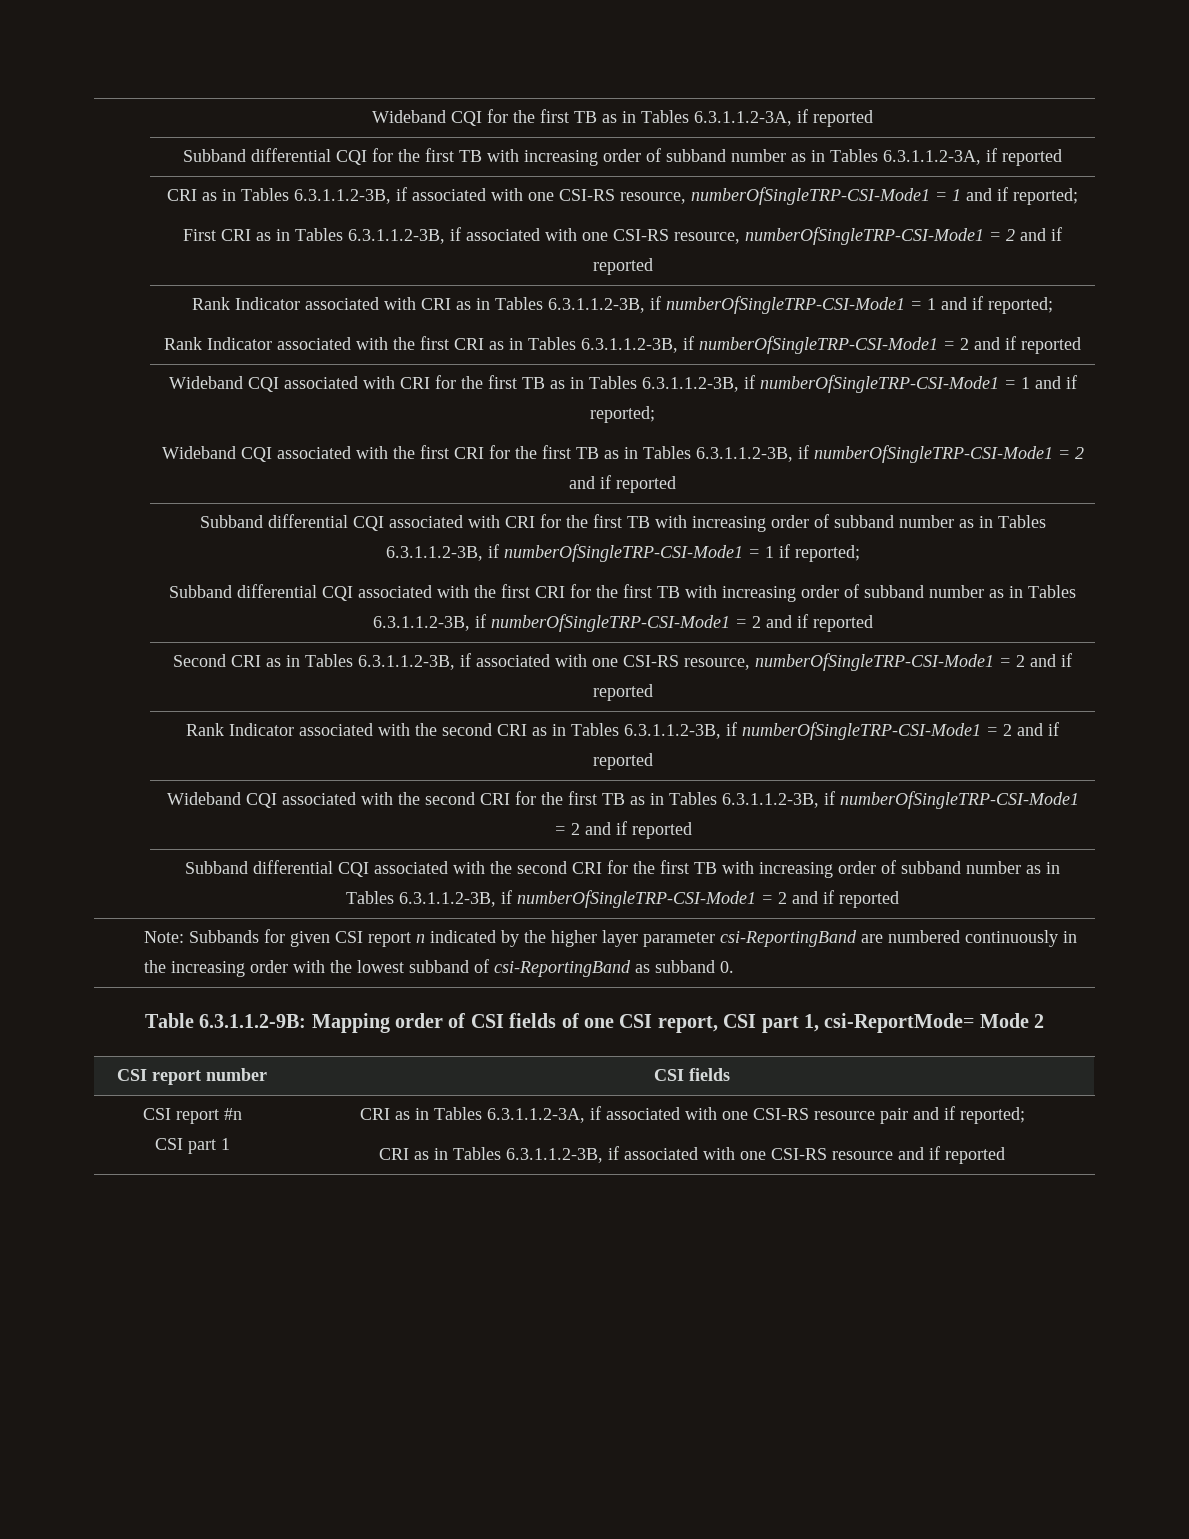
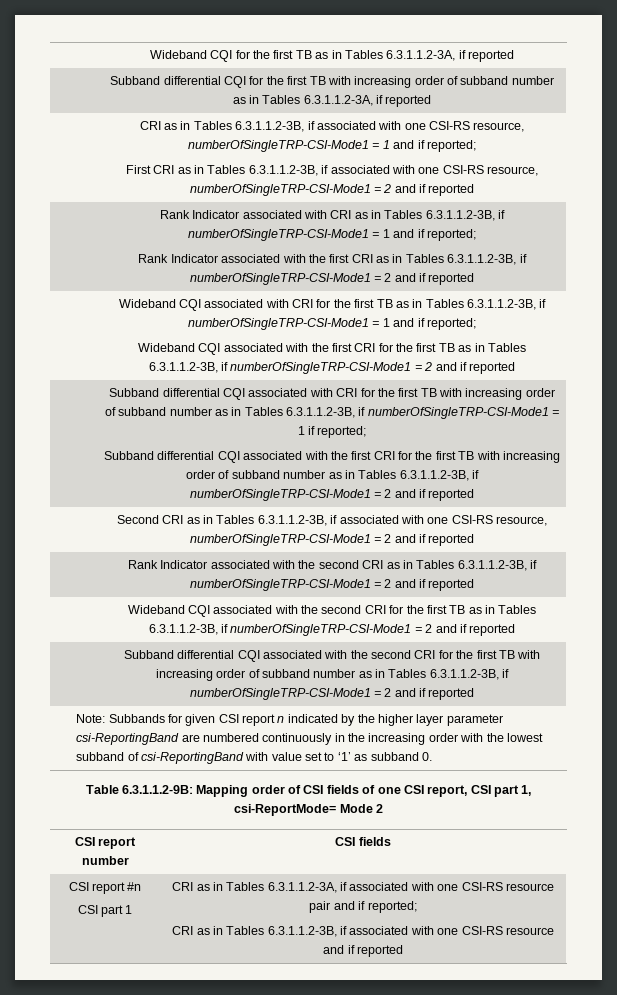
- Note: Subbands for given CSI report n indicated by the higher layer parameter csi-ReportingBand are numbered continuously in the increasing order with the lowest subband of csi-ReportingBand as subband 0.
+ Note: Subbands for given CSI report n indicated by the higher layer parameter csi-ReportingBand are numbered continuously in the increasing order with the lowest subband of csi-ReportingBand with value set to ‘1’ as subband 0.

